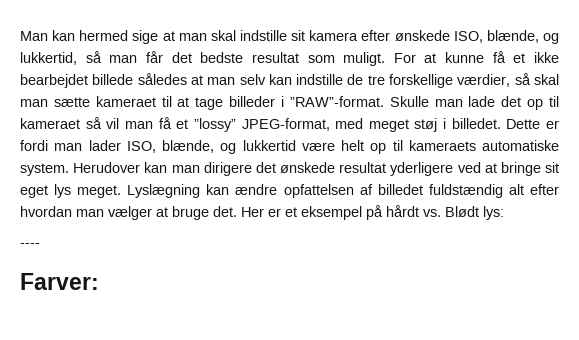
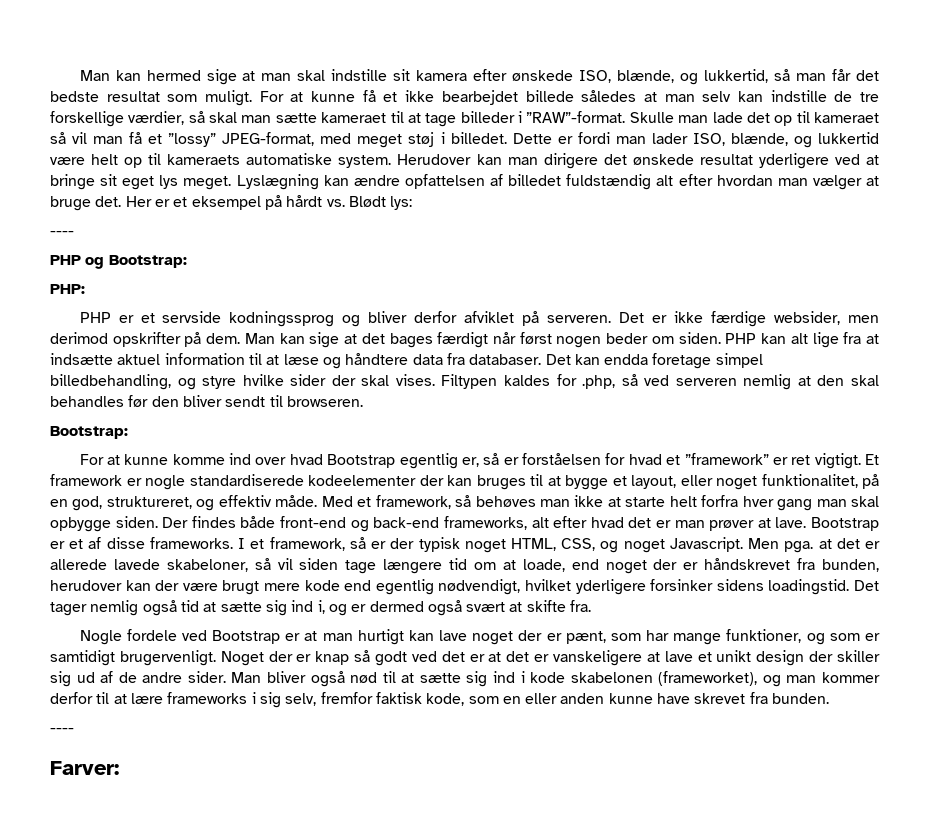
+ PHP og Bootstrap:
+ PHP:
+ PHP er et servside kodningssprog og bliver derfor afviklet på serveren. Det er ikke færdige websider, men derimod opskrifter på dem. Man kan sige at det bages færdigt når først nogen beder om siden. PHP kan alt lige fra at indsætte aktuel information til at læse og håndtere data fra databaser. Det kan endda foretage simpel billedbehandling, og styre hvilke sider der skal vises. Filtypen kaldes for .php, så ved serveren nemlig at den skal behandles før den bliver sendt til browseren.
+ Bootstrap:
+ For at kunne komme ind over hvad Bootstrap egentlig er, så er forståelsen for hvad et ”framework” er ret vigtigt. Et framework er nogle standardiserede kodeelementer der kan bruges til at bygge et layout, eller noget funktionalitet, på en god, struktureret, og effektiv måde. Med et framework, så behøves man ikke at starte helt forfra hver gang man skal opbygge siden. Der findes både front-end og back-end frameworks, alt efter hvad det er man prøver at lave. Bootstrap er et af disse frameworks. I et framework, så er der typisk noget HTML, CSS, og noget Javascript. Men pga. at det er allerede lavede skabeloner, så vil siden tage længere tid om at loade, end noget der er håndskrevet fra bunden, herudover kan der være brugt mere kode end egentlig nødvendigt, hvilket yderligere forsinker sidens loadingstid. Det tager nemlig også tid at sætte sig ind i, og er dermed også svært at skifte fra.
+ Nogle fordele ved Bootstrap er at man hurtigt kan lave noget der er pænt, som har mange funktioner, og som er samtidigt brugervenligt. Noget der er knap så godt ved det er at det er vanskeligere at lave et unikt design der skiller sig ud af de andre sider. Man bliver også nød til at sætte sig ind i kode skabelonen (frameworket), og man kommer derfor til at lære frameworks i sig selv, fremfor faktisk kode, som en eller anden kunne have skrevet fra bunden.
+ ----

